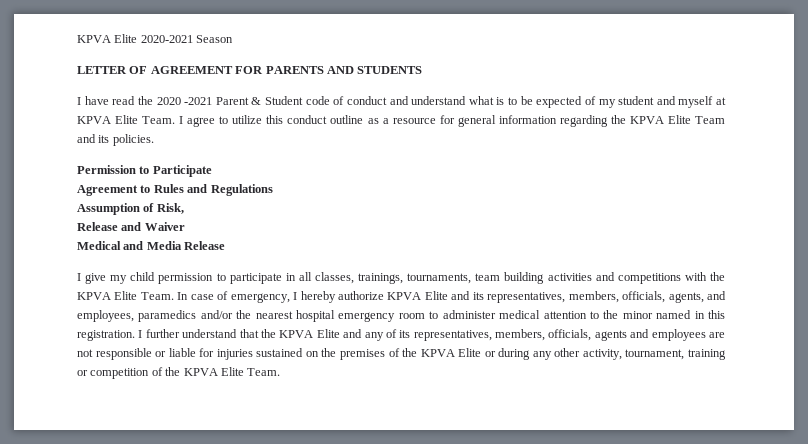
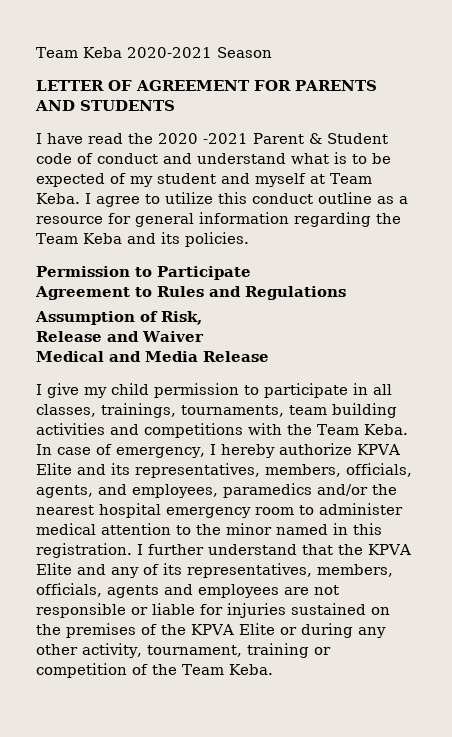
- KPVA Elite 2020-2021 Season
+ Team Keba 2020-2021 Season
- I have read the 2020 -2021 Parent & Student code of conduct and understand what is to be expected of my student and myself at KPVA Elite Team.
+ I have read the 2020 -2021 Parent & Student code of conduct and understand what is to be expected of my student and myself at Team Keba.
- I agree to utilize this conduct outline as a resource for general information regarding the KPVA Elite Team and its policies.
+ I agree to utilize this conduct outline as a resource for general information regarding the Team Keba and its policies.
- I give my child permission to participate in all classes, trainings, tournaments, team building activities and competitions with the KPVA Elite Team.
+ I give my child permission to participate in all classes, trainings, tournaments, team building activities and competitions with the Team Keba.
- I further understand that the KPVA Elite and any of its representatives, members, officials, agents and employees are not responsible or liable for injuries sustained on the premises of the KPVA Elite or during any other activity, tournament, training or competition of the KPVA Elite Team.
+ I further understand that the KPVA Elite and any of its representatives, members, officials, agents and employees are not responsible or liable for injuries sustained on the premises of the KPVA Elite or during any other activity, tournament, training or competition of the Team Keba.

